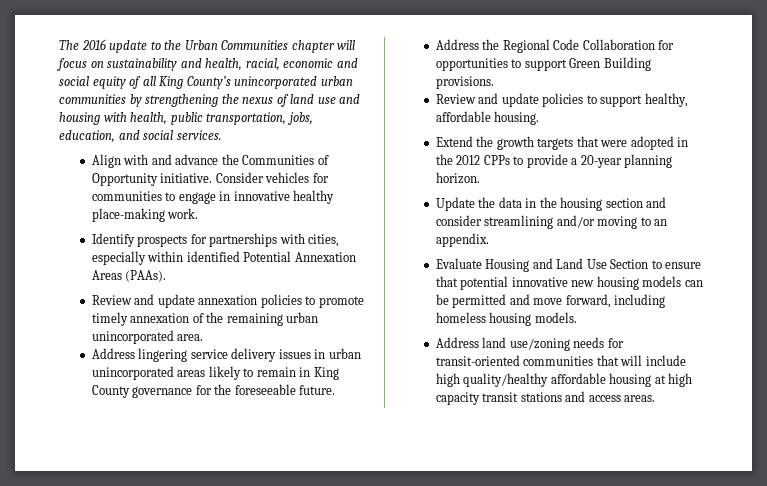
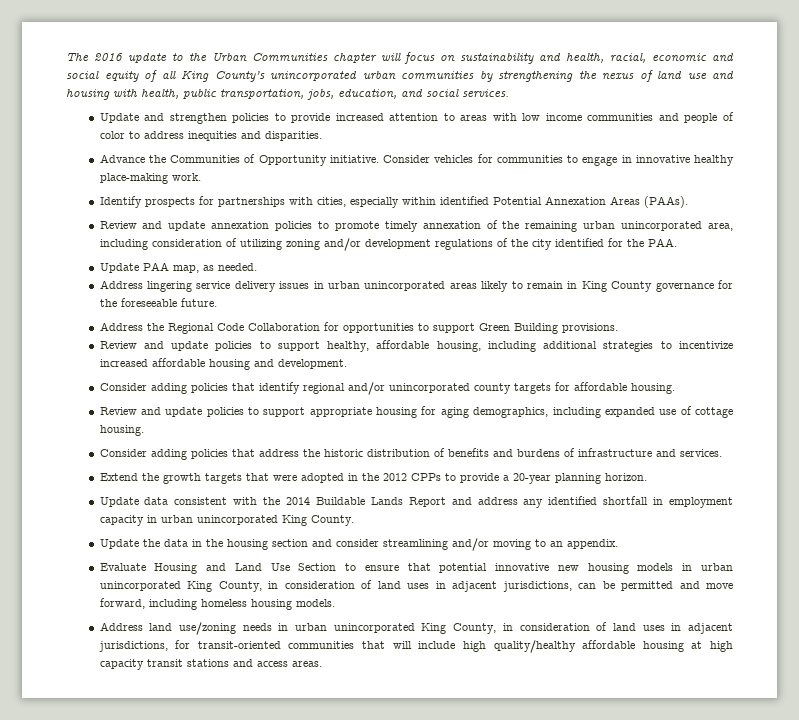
- Align with and advance the Communities of Opportunity initiative.
+ Update and strengthen policies to provide increased attention to areas with low income communities and people of color to address inequities and disparities.
+ Advance the Communities of Opportunity initiative.
- Review and update annexation policies to promote timely annexation of the remaining urban unincorporated area.
+ Review and update annexation policies to promote timely annexation of the remaining urban unincorporated area, including consideration of utilizing zoning and/or development regulations of the city identified for the PAA.
+ Update PAA map, as needed.
- Review and update policies to support healthy, affordable housing.
+ Review and update policies to support healthy, affordable housing, including additional strategies to incentivize increased affordable housing and development.
+ Consider adding policies that identify regional and/or unincorporated county targets for affordable housing.
+ Review and update policies to support appropriate housing for aging demographics, including expanded use of cottage housing.
+ Consider adding policies that address the historic distribution of benefits and burdens of infrastructure and services.
+ Update data consistent with the 2014 Buildable Lands Report and address any identified shortfall in employment capacity in urban unincorporated King County.
- Evaluate Housing and Land Use Section to ensure that potential innovative new housing models can be permitted and move forward, including homeless housing models.
+ Evaluate Housing and Land Use Section to ensure that potential innovative new housing models in urban unincorporated King County, in consideration of land uses in adjacent jurisdictions, can be permitted and move forward, including homeless housing models.
- Address land use/zoning needs for transit-oriented communities that will include high quality/healthy affordable housing at high capacity transit stations and access areas.
+ Address land use/zoning needs in urban unincorporated King County, in consideration of land uses in adjacent jurisdictions, for transit-oriented communities that will include high quality/healthy affordable housing at high capacity transit stations and access areas.

